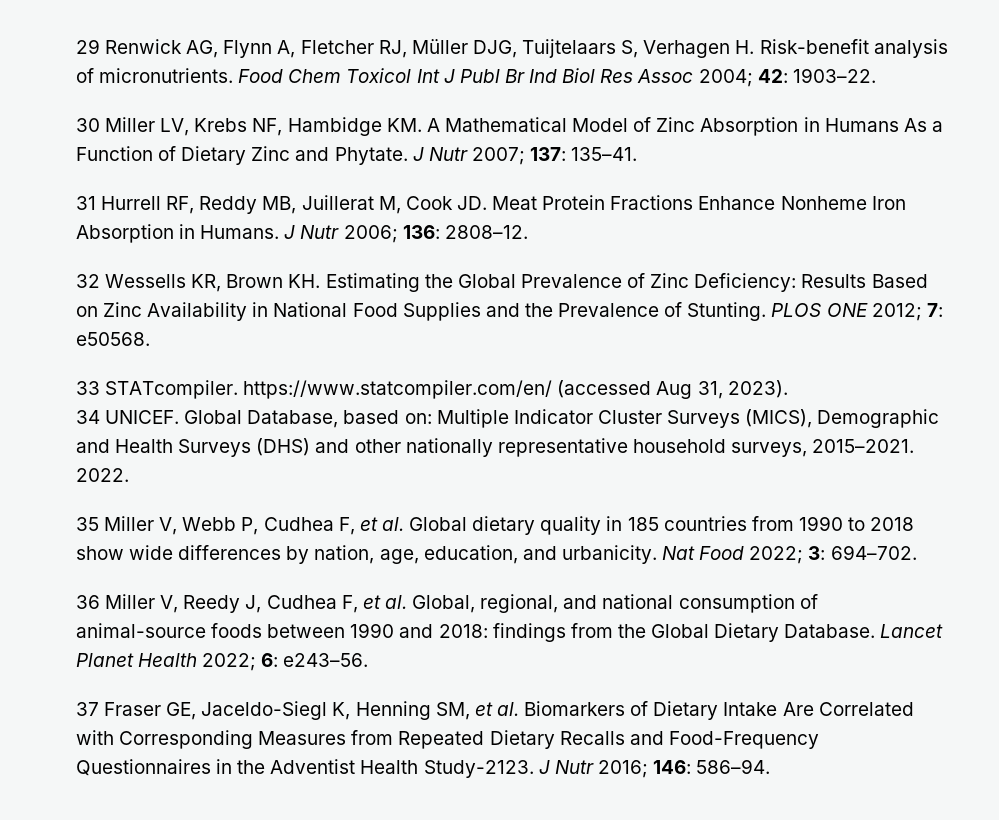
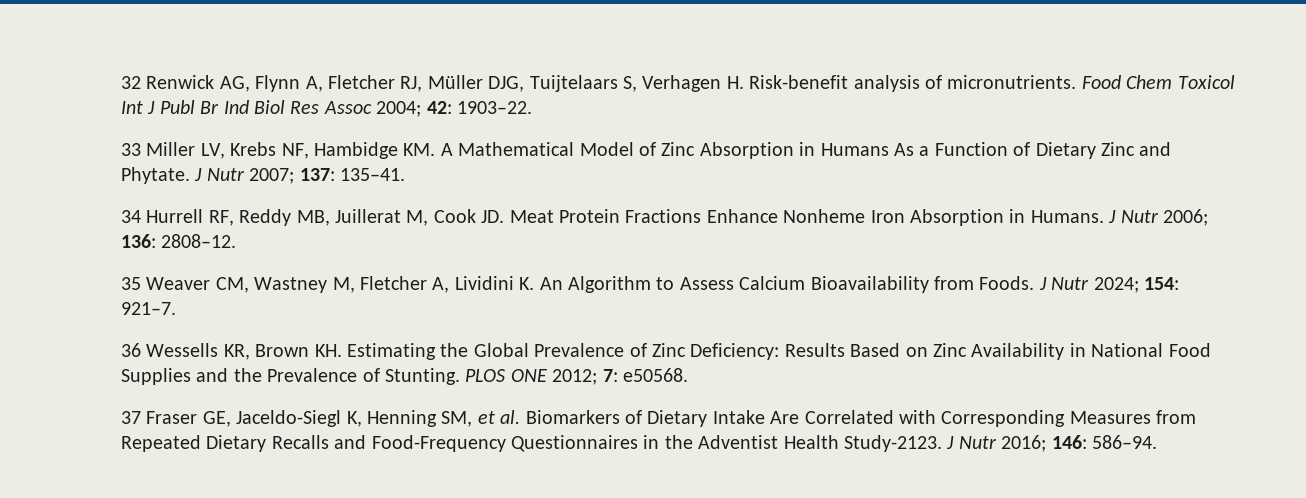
- 29 Renwick AG, Flynn A, Fletcher RJ, Müller DJG, Tuijtelaars S, Verhagen H. Risk-benefit analysis of micronutrients.
+ 32 Renwick AG, Flynn A, Fletcher RJ, Müller DJG, Tuijtelaars S, Verhagen H. Risk-benefit analysis of micronutrients.
- 30 Miller LV, Krebs NF, Hambidge KM. A Mathematical Model of Zinc Absorption in Humans As a Function of Dietary Zinc and Phytate.
+ 33 Miller LV, Krebs NF, Hambidge KM. A Mathematical Model of Zinc Absorption in Humans As a Function of Dietary Zinc and Phytate.
- 31 Hurrell RF, Reddy MB, Juillerat M, Cook JD. Meat Protein Fractions Enhance Nonheme Iron Absorption in Humans.
+ 34 Hurrell RF, Reddy MB, Juillerat M, Cook JD. Meat Protein Fractions Enhance Nonheme Iron Absorption in Humans.
- 32 Wessells KR, Brown KH. Estimating the Global Prevalence of Zinc Deficiency: Results Based on Zinc Availability in National Food Supplies and the Prevalence of Stunting.
+ 35 Weaver CM, Wastney M, Fletcher A, Lividini K. An Algorithm to Assess Calcium Bioavailability from Foods. J Nutr 2024; 154: 921–7.
+ 36 Wessells KR, Brown KH. Estimating the Global Prevalence of Zinc Deficiency: Results Based on Zinc Availability in National Food Supplies and the Prevalence of Stunting.
- 33 STATcompiler. https://www.statcompiler.com/en/ (accessed Aug 31, 2023).
- 34 UNICEF. Global Database, based on: Multiple Indicator Cluster Surveys (MICS), Demographic and Health Surveys (DHS) and other nationally representative household surveys, 2015–2021. 2022.
- 35 Miller V, Webb P, Cudhea F, et al. Global dietary quality in 185 countries from 1990 to 2018 show wide differences by nation, age, education, and urbanicity. Nat Food 2022; 3: 694–702.
- 36 Miller V, Reedy J, Cudhea F, et al. Global, regional, and national consumption of animal-source foods between 1990 and 2018: findings from the Global Dietary Database. Lancet Planet Health 2022; 6: e243–56.

